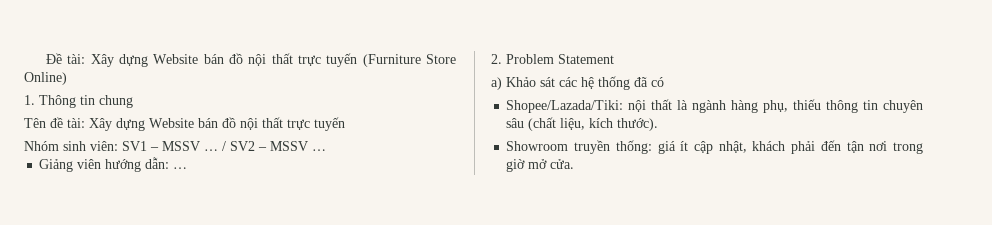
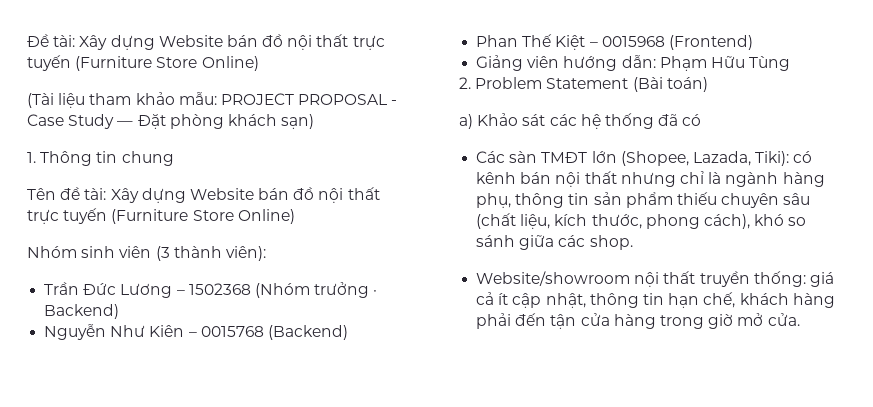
+ (Tài liệu tham khảo mẫu: PROJECT PROPOSAL - Case Study — Đặt phòng khách sạn)
- Tên đề tài: Xây dựng Website bán đồ nội thất trực tuyến
+ Tên đề tài: Xây dựng Website bán đồ nội thất trực tuyến (Furniture Store Online)
- Nhóm sinh viên: SV1 – MSSV … / SV2 – MSSV …
+ Nhóm sinh viên (3 thành viên):
+ Trần Đức Lương – 1502368 (Nhóm trưởng · Backend)
+ Nguyễn Như Kiên – 0015768 (Backend)
+ Phan Thế Kiệt – 0015968 (Frontend)
- Giảng viên hướng dẫn: …
+ Giảng viên hướng dẫn: Phạm Hữu Tùng
- 2. Problem Statement
+ 2. Problem Statement (Bài toán)
- Shopee/Lazada/Tiki: nội thất là ngành hàng phụ, thiếu thông tin chuyên sâu (chất liệu, kích thước).
- Showroom truyền thống: giá ít cập nhật, khách phải đến tận nơi trong giờ mở cửa.
+ Các sàn TMĐT lớn (Shopee, Lazada, Tiki): có kênh bán nội thất nhưng chỉ là ngành hàng phụ, thông tin sản phẩm thiếu chuyên sâu (chất liệu, kích thước, phong cách), khó so sánh giữa các shop.
+ Website/showroom nội thất truyền thống: giá cả ít cập nhật, thông tin hạn chế, khách hàng phải đến tận cửa hàng trong giờ mở cửa.

